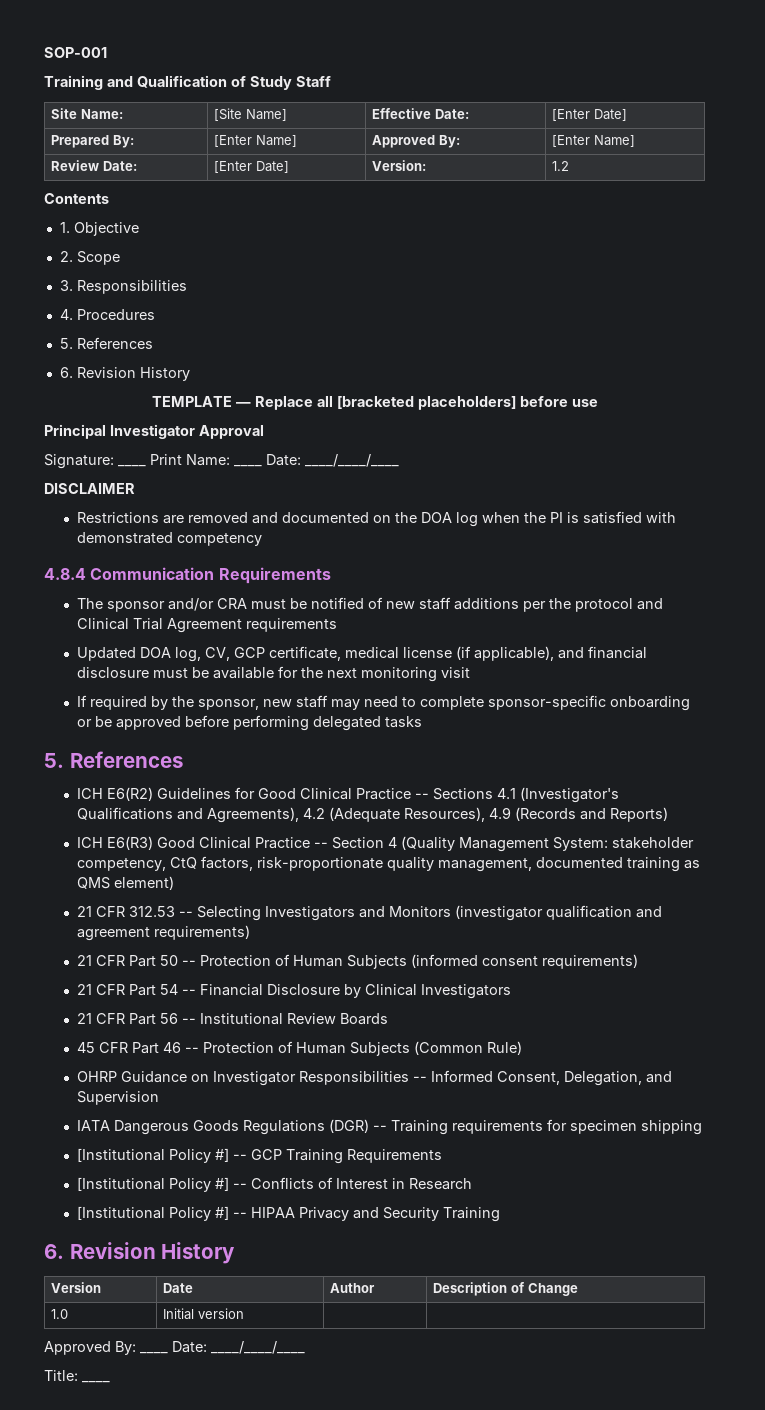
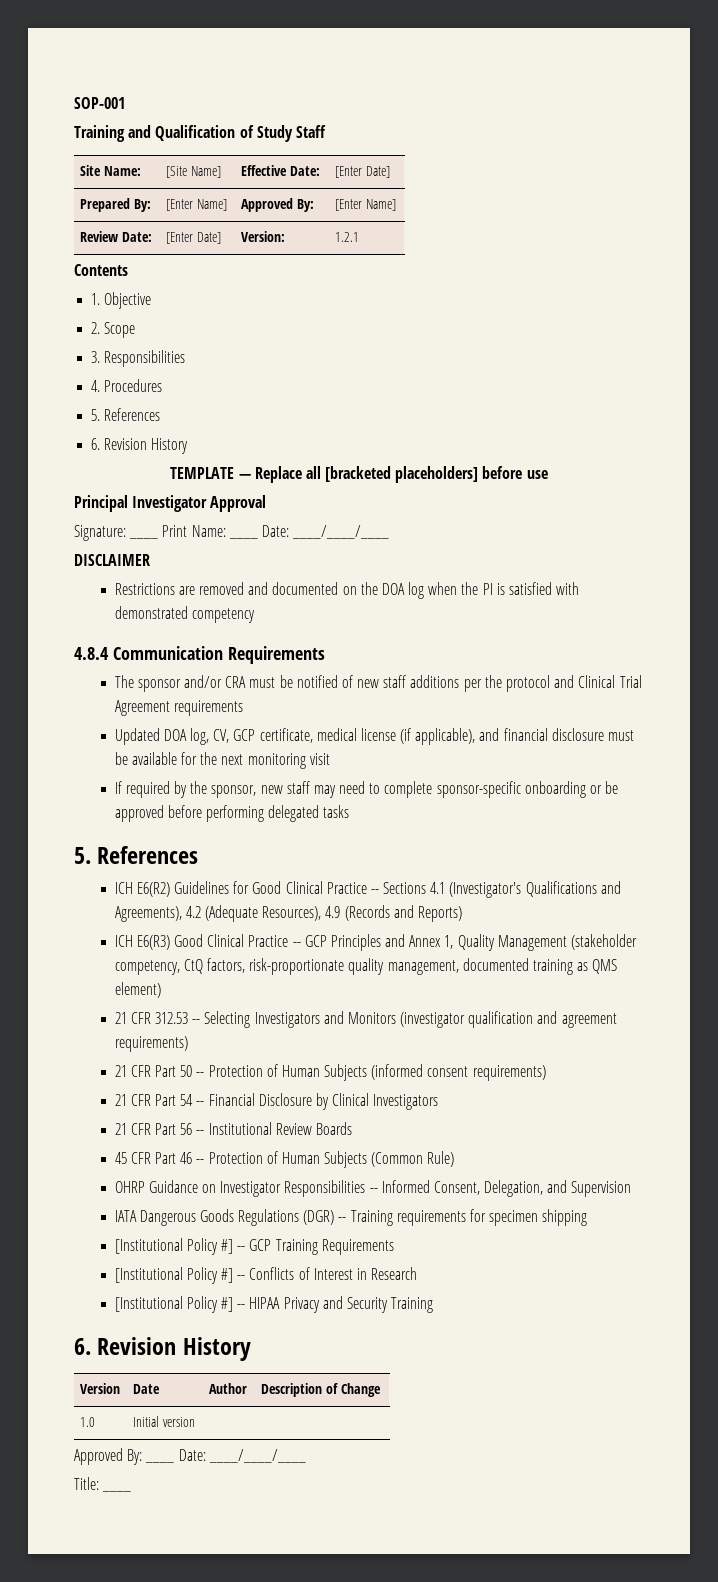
- Review Date: | [Enter Date] | Version: | 1.2
+ Review Date: | [Enter Date] | Version: | 1.2.1
- ICH E6(R3) Good Clinical Practice -- Section 4 (Quality Management System: stakeholder competency, CtQ factors, risk-proportionate quality management, documented training as QMS element)
+ ICH E6(R3) Good Clinical Practice -- GCP Principles and Annex 1, Quality Management (stakeholder competency, CtQ factors, risk-proportionate quality management, documented training as QMS element)

